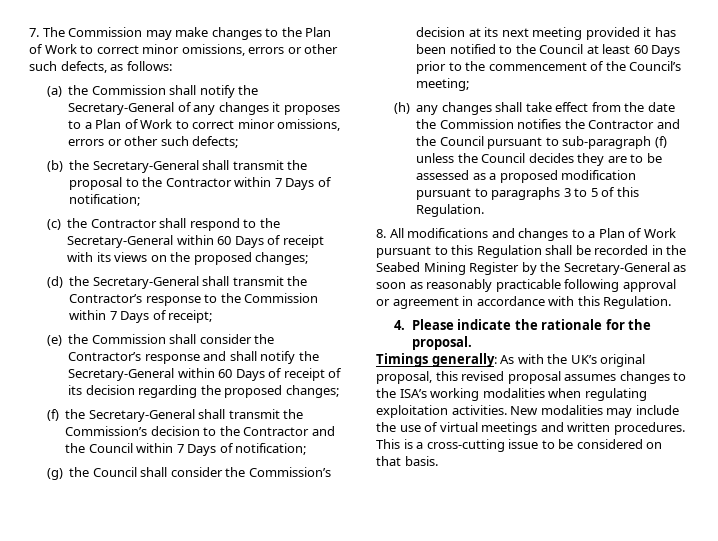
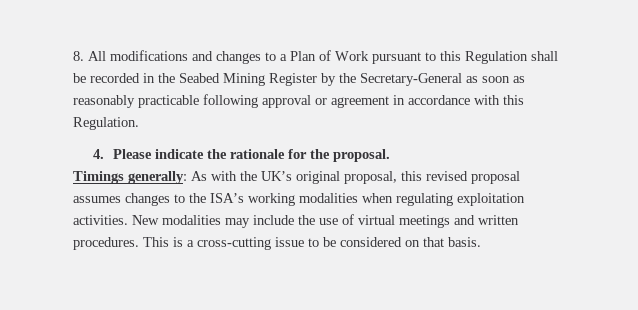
- 7. The Commission may make changes to the Plan of Work to correct minor omissions, errors or other such defects, as follows:
- (a) the Commission shall notify the Secretary-General of any changes it proposes to a Plan of Work to correct minor omissions, errors or other such defects;
- (b) the Secretary-General shall transmit the proposal to the Contractor within 7 Days of notification;
- (c) the Contractor shall respond to the Secretary-General within 60 Days of receipt with its views on the proposed changes;
- (d) the Secretary-General shall transmit the Contractor’s response to the Commission within 7 Days of receipt;
- (e) the Commission shall consider the Contractor’s response and shall notify the Secretary-General within 60 Days of receipt of its decision regarding the proposed changes;
- (f) the Secretary-General shall transmit the Commission’s decision to the Contractor and the Council within 7 Days of notification;
- (g) the Council shall consider the Commission’s decision at its next meeting provided it has been notified to the Council at least 60 Days prior to the commencement of the Council’s meeting;
- (h) any changes shall take effect from the date the Commission notifies the Contractor and the Council pursuant to sub-paragraph (f) unless the Council decides they are to be assessed as a proposed modification pursuant to paragraphs 3 to 5 of this Regulation.

